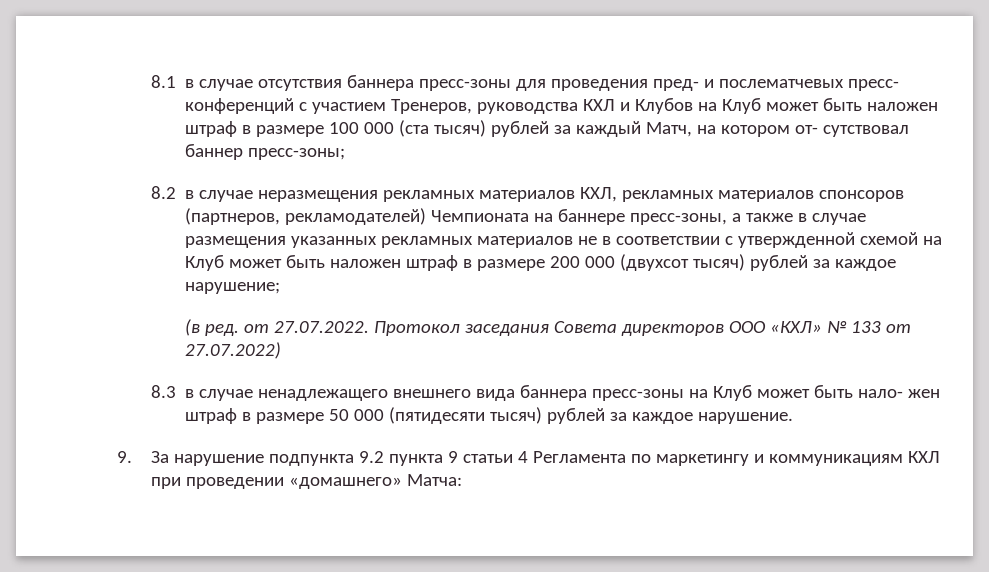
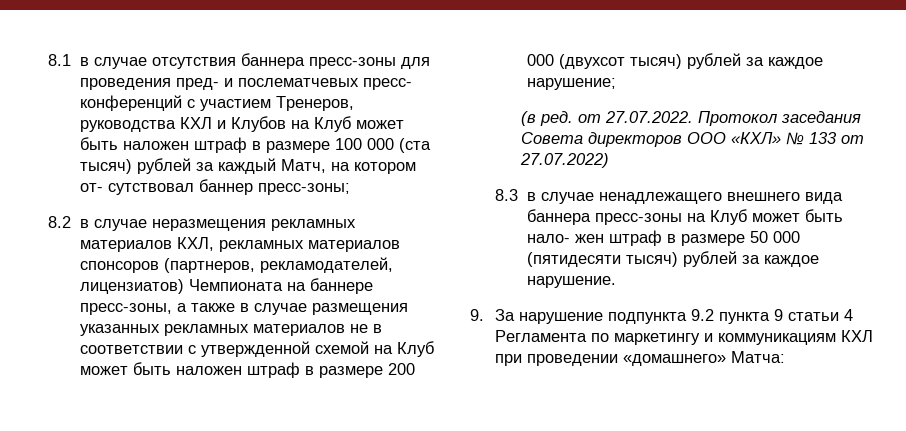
- 8.2 в случае неразмещения рекламных материалов КХЛ, рекламных материалов спонсоров (партнеров, рекламодателей) Чемпионата на баннере пресс-зоны, а также в случае размещения указанных рекламных материалов не в соответствии с утвержденной схемой на Клуб может быть наложен штраф в размере 200 000 (двухсот тысяч) рублей за каждое нарушение;
+ 8.2 в случае неразмещения рекламных материалов КХЛ, рекламных материалов спонсоров (партнеров, рекламодателей, лицензиатов) Чемпионата на баннере пресс-зоны, а также в случае размещения указанных рекламных материалов не в соответствии с утвержденной схемой на Клуб может быть наложен штраф в размере 200 000 (двухсот тысяч) рублей за каждое нарушение;

